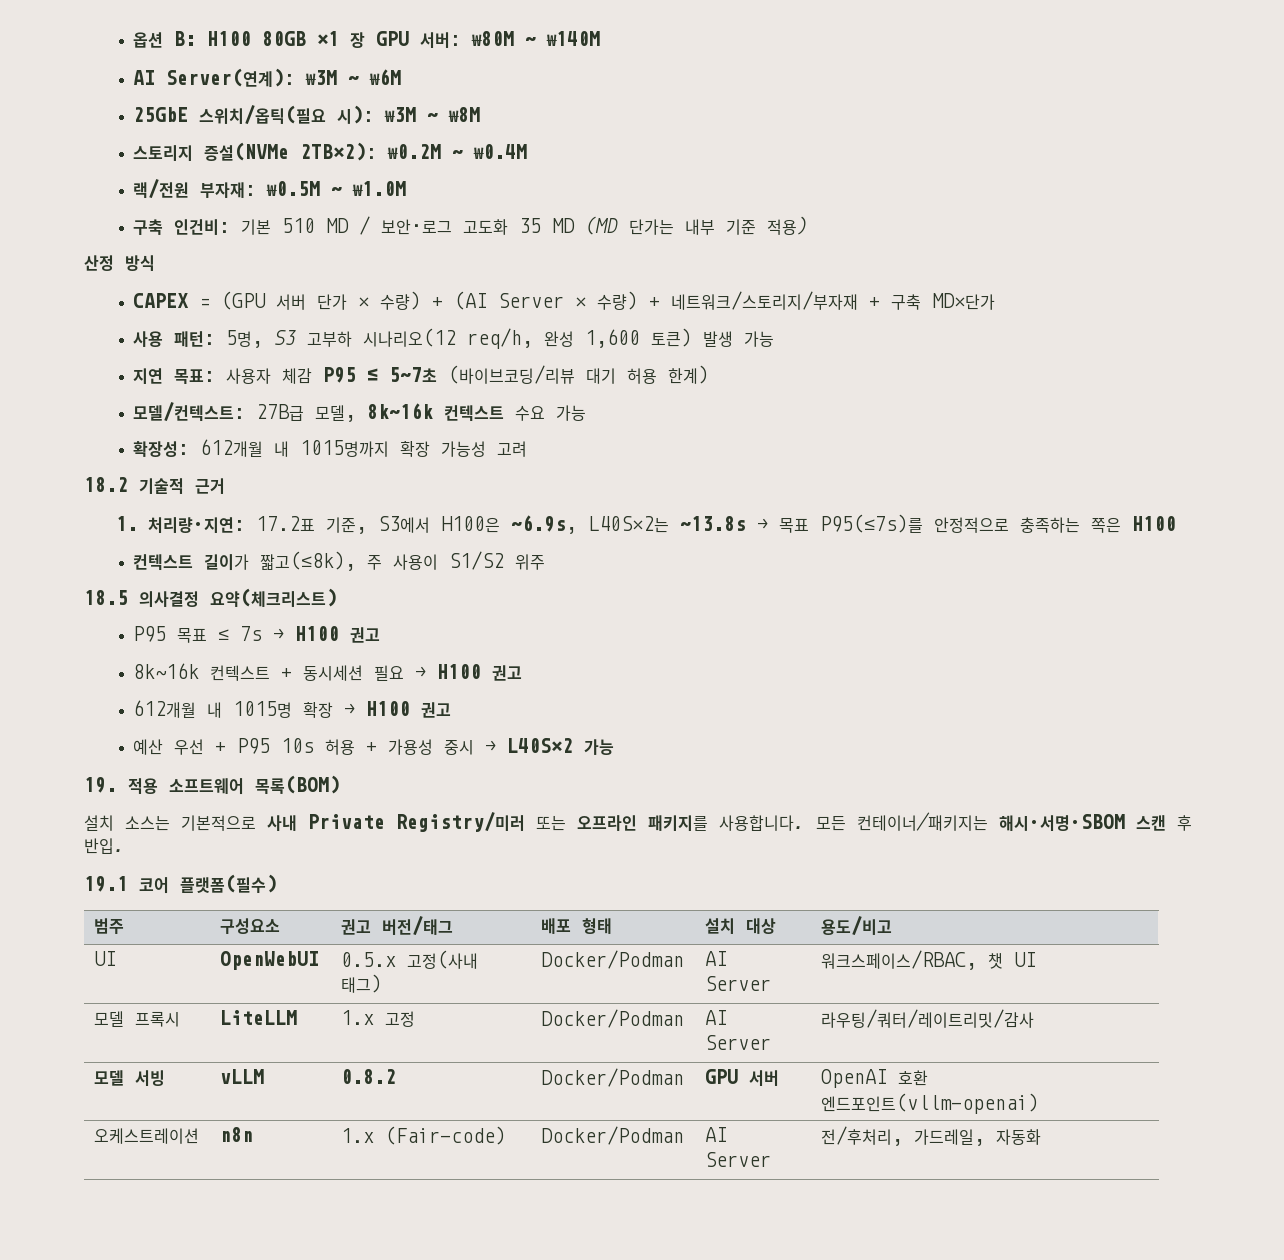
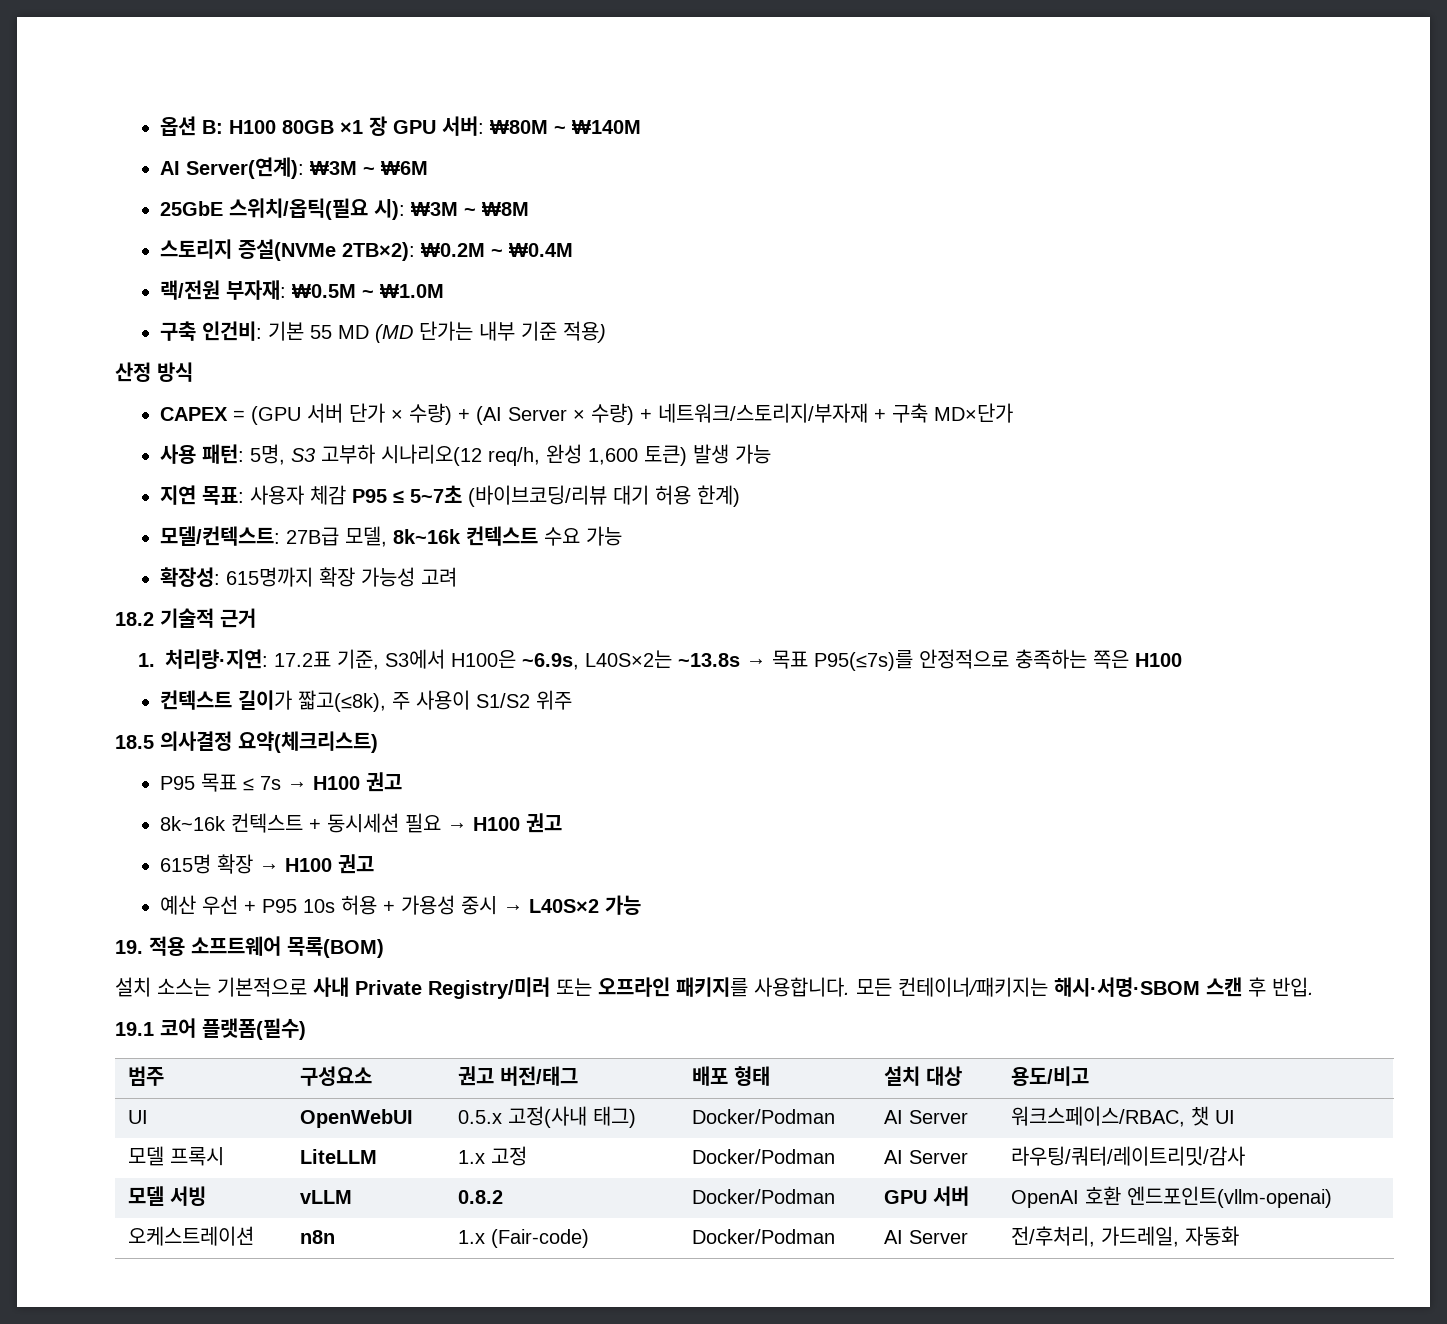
- 구축 인건비: 기본 510 MD / 보안·로그 고도화 35 MD (MD 단가는 내부 기준 적용)
+ 구축 인건비: 기본 55 MD (MD 단가는 내부 기준 적용)
- 확장성: 612개월 내 1015명까지 확장 가능성 고려
+ 확장성: 615명까지 확장 가능성 고려
- 612개월 내 1015명 확장 → H100 권고
+ 615명 확장 → H100 권고

